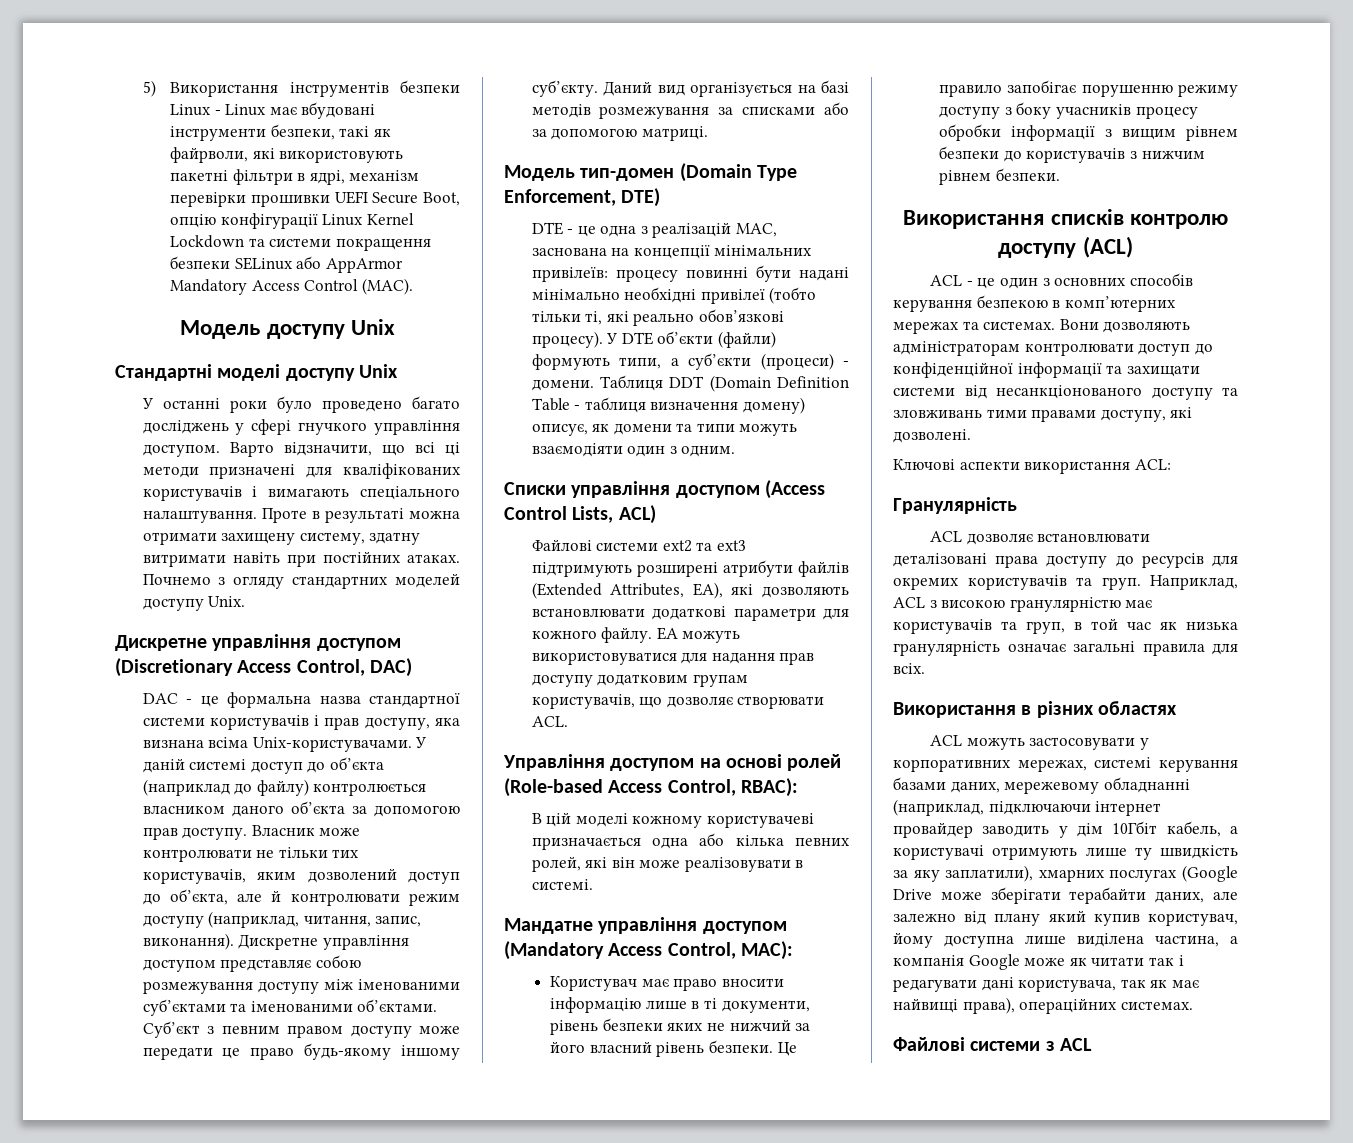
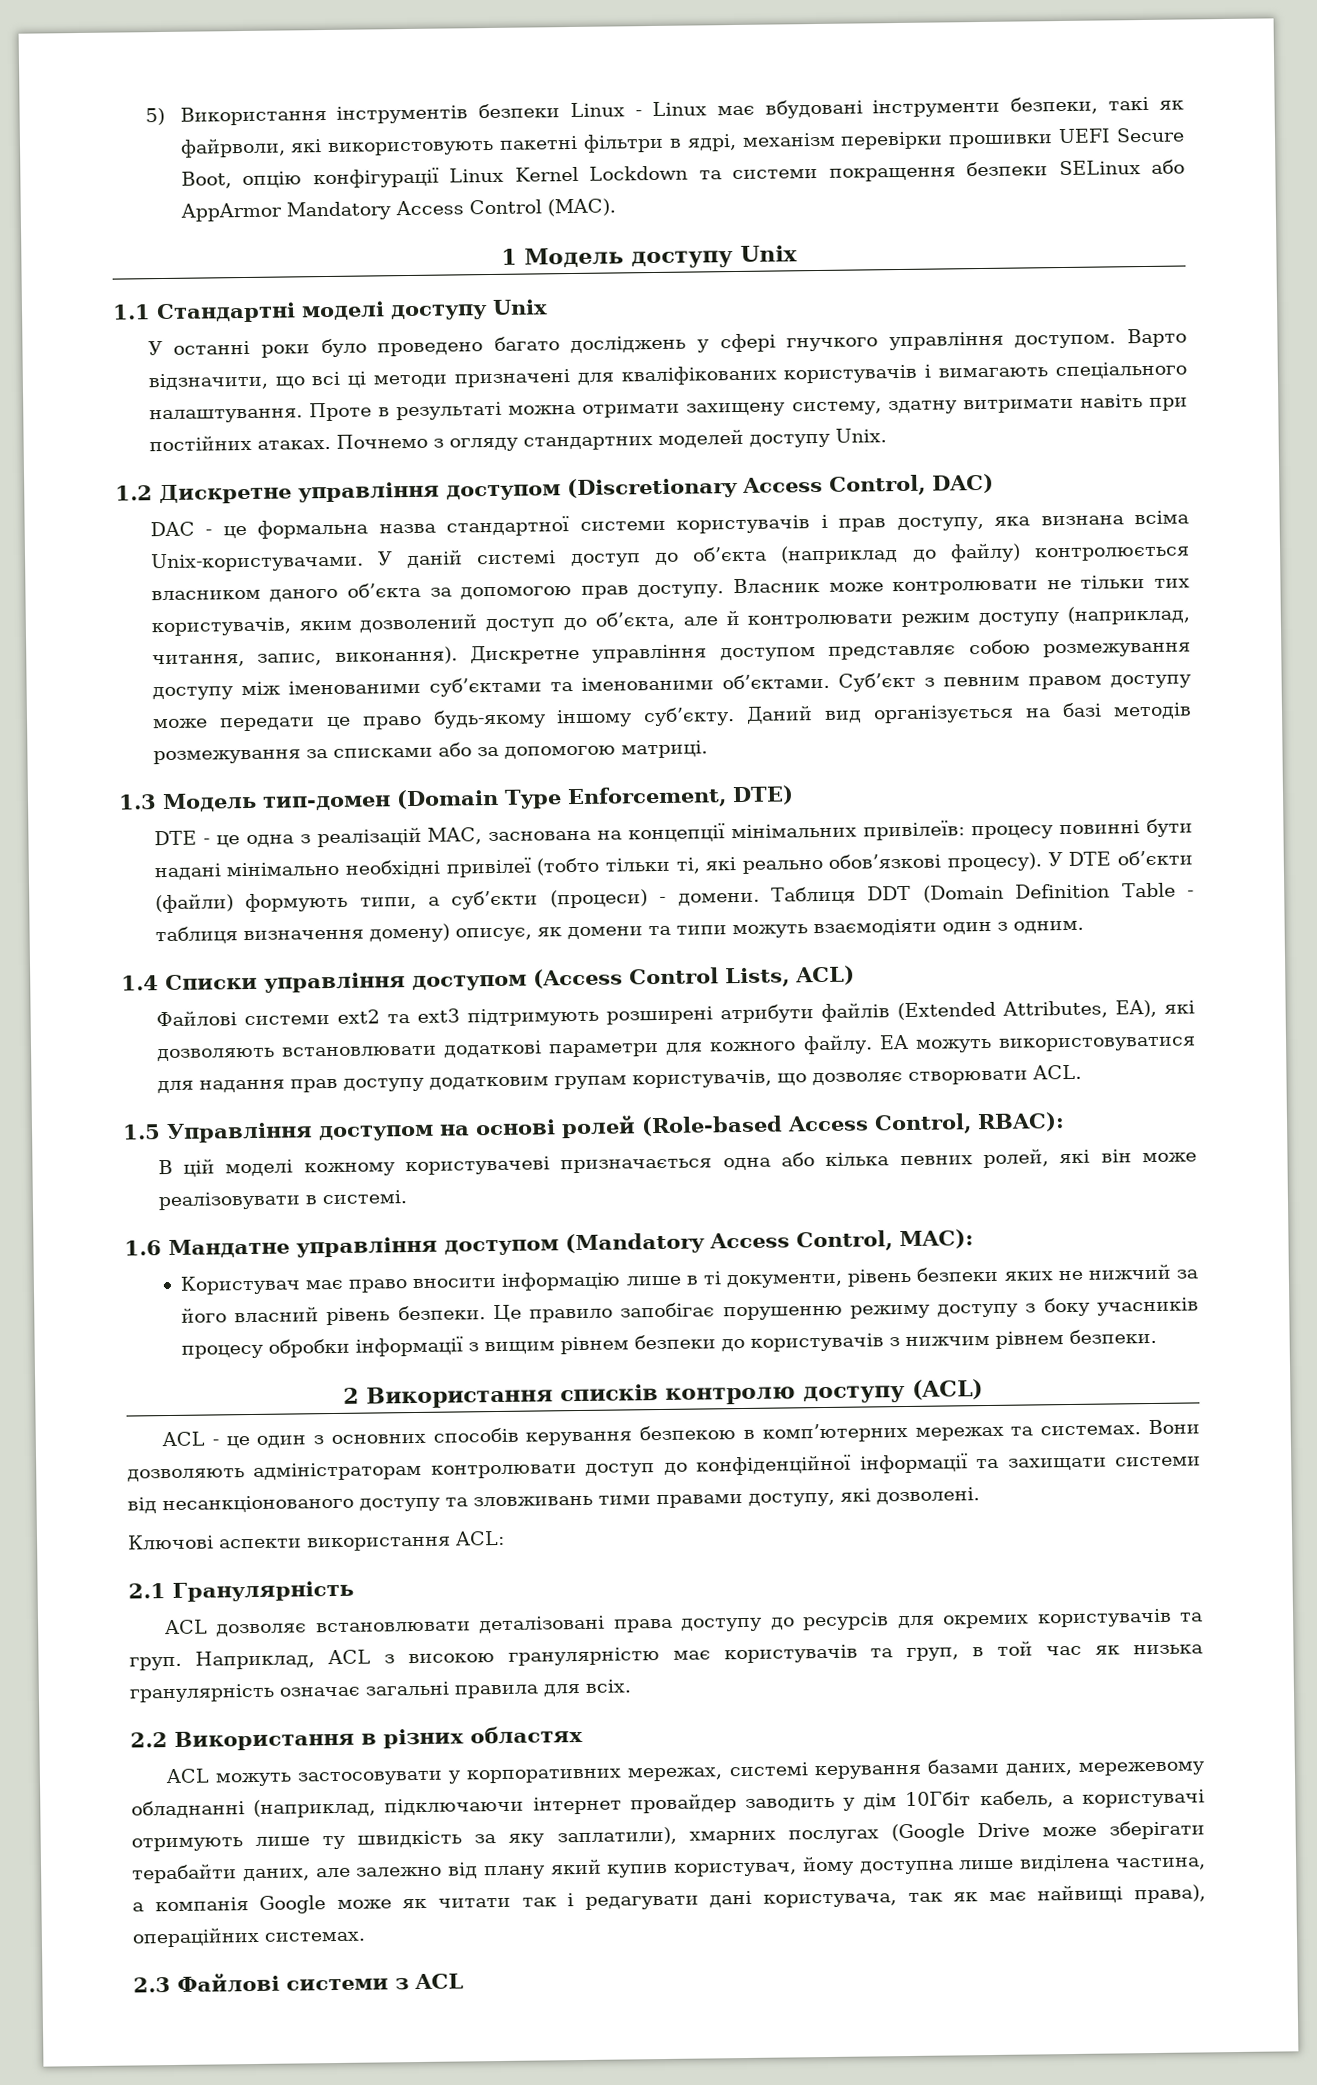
- Модель доступу Unix
+ 1 Модель доступу Unix
- Стандартні моделі доступу Unix
+ 1.1 Стандартні моделі доступу Unix
- Дискретне управління доступом (Discretionary Access Control, DAC)
+ 1.2 Дискретне управління доступом (Discretionary Access Control, DAC)
- Модель тип-домен (Domain Type Enforcement, DTE)
+ 1.3 Модель тип-домен (Domain Type Enforcement, DTE)
- Списки управління доступом (Access Control Lists, ACL)
+ 1.4 Списки управління доступом (Access Control Lists, ACL)
- Управління доступом на основі ролей (Role-based Access Control, RBAC):
+ 1.5 Управління доступом на основі ролей (Role-based Access Control, RBAC):
- Мандатне управління доступом (Mandatory Access Control, MAC):
+ 1.6 Мандатне управління доступом (Mandatory Access Control, MAC):
- Використання списків контролю доступу (ACL)
+ 2 Використання списків контролю доступу (ACL)
- Гранулярність
+ 2.1 Гранулярність
- Використання в різних областях
+ 2.2 Використання в різних областях
- Файлові системи з ACL
+ 2.3 Файлові системи з ACL

